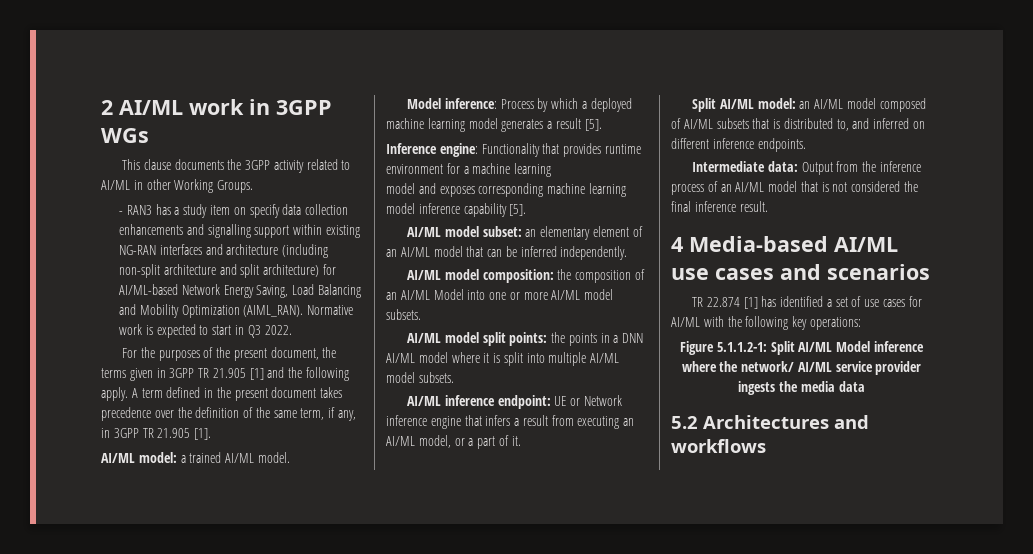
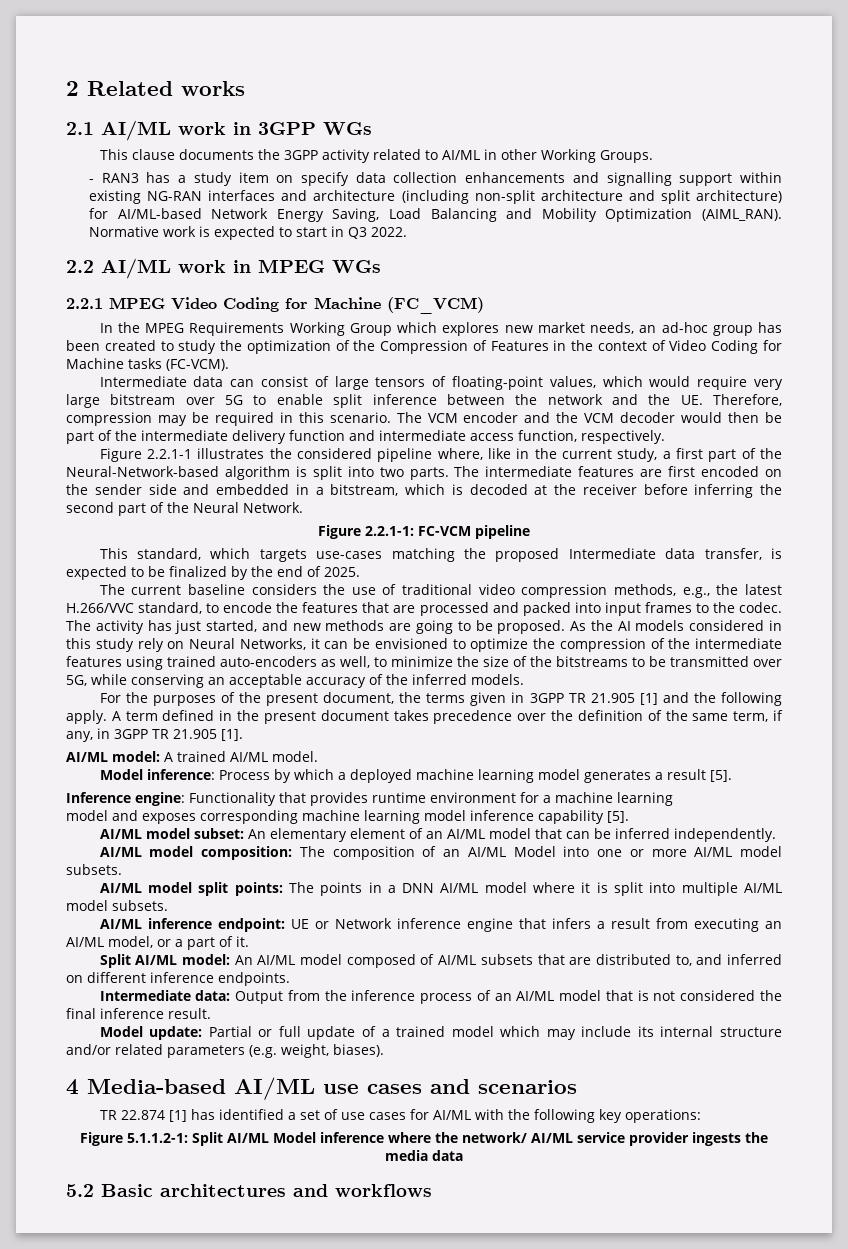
- 2 AI/ML work in 3GPP WGs
+ 2 Related works
+ 2.1 AI/ML work in 3GPP WGs
+ 2.2 AI/ML work in MPEG WGs
+ 2.2.1 MPEG Video Coding for Machine (FC_VCM)
+ In the MPEG Requirements Working Group which explores new market needs, an ad-hoc group has been created to study the optimization of the Compression of Features in the context of Video Coding for Machine tasks (FC-VCM).
+ Intermediate data can consist of large tensors of floating-point values, which would require very large bitstream over 5G to enable split inference between the network and the UE. Therefore, compression may be required in this scenario. The VCM encoder and the VCM decoder would then be part of the intermediate delivery function and intermediate access function, respectively.
+ Figure 2.2.1-1 illustrates the considered pipeline where, like in the current study, a first part of the Neural-Network-based algorithm is split into two parts. The intermediate features are first encoded on the sender side and embedded in a bitstream, which is decoded at the receiver before inferring the second part of the Neural Network.
+ Figure 2.2.1-1: FC-VCM pipeline
+ This standard, which targets use-cases matching the proposed Intermediate data transfer, is expected to be finalized by the end of 2025.
+ The current baseline considers the use of traditional video compression methods, e.g., the latest H.266/VVC standard, to encode the features that are processed and packed into input frames to the codec. The activity has just started, and new methods are going to be proposed. As the AI models considered in this study rely on Neural Networks, it can be envisioned to optimize the compression of the intermediate features using trained auto-encoders as well, to minimize the size of the bitstreams to be transmitted over 5G, while conserving an acceptable accuracy of the inferred models.
- AI/ML model: a trained AI/ML model.
+ AI/ML model: A trained AI/ML model.
- AI/ML model subset: an elementary element of an AI/ML model that can be inferred independently.
+ AI/ML model subset: An elementary element of an AI/ML model that can be inferred independently.
- AI/ML model composition: the composition of an AI/ML Model into one or more AI/ML model subsets.
+ AI/ML model composition: The composition of an AI/ML Model into one or more AI/ML model subsets.
- AI/ML model split points: the points in a DNN AI/ML model where it is split into multiple AI/ML model subsets.
+ AI/ML model split points: The points in a DNN AI/ML model where it is split into multiple AI/ML model subsets.
- Split AI/ML model: an AI/ML model composed of AI/ML subsets that is distributed to, and inferred on different inference endpoints.
+ Split AI/ML model: An AI/ML model composed of AI/ML subsets that are distributed to, and inferred on different inference endpoints.
+ Model update: Partial or full update of a trained model which may include its internal structure and/or related parameters (e.g. weight, biases).
- 5.2 Architectures and workflows
+ 5.2 Basic architectures and workflows

